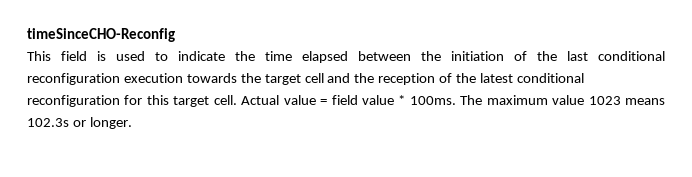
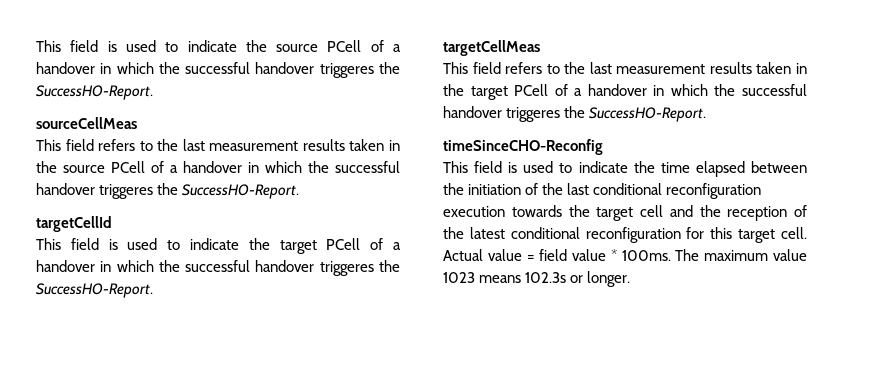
+ This field is used to indicate the source PCell of a handover in which the successful handover triggeres the SuccessHO-Report.
+ sourceCellMeas
+ This field refers to the last measurement results taken in the source PCell of a handover in which the successful handover triggeres the SuccessHO-Report.
+ targetCellId
+ This field is used to indicate the target PCell of a handover in which the successful handover triggeres the SuccessHO-Report.
+ targetCellMeas
+ This field refers to the last measurement results taken in the target PCell of a handover in which the successful handover triggeres the SuccessHO-Report.

